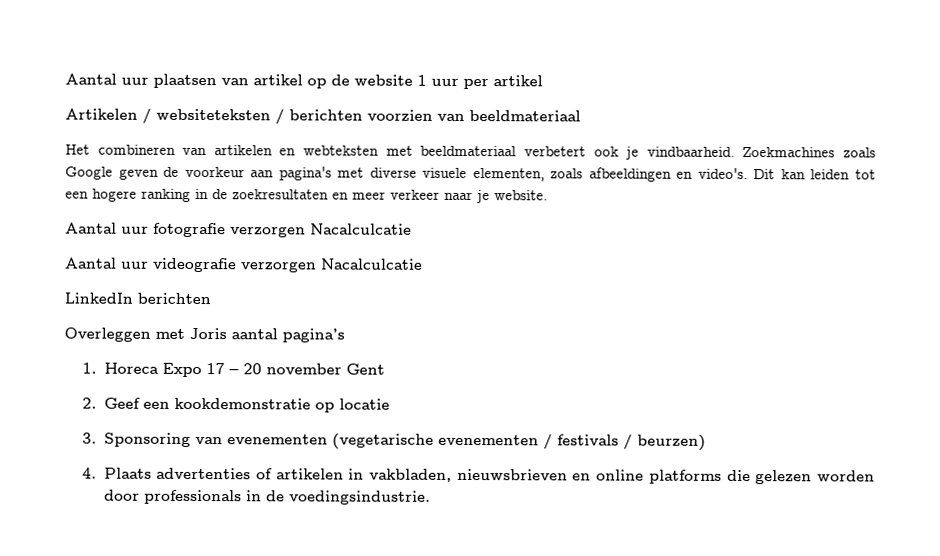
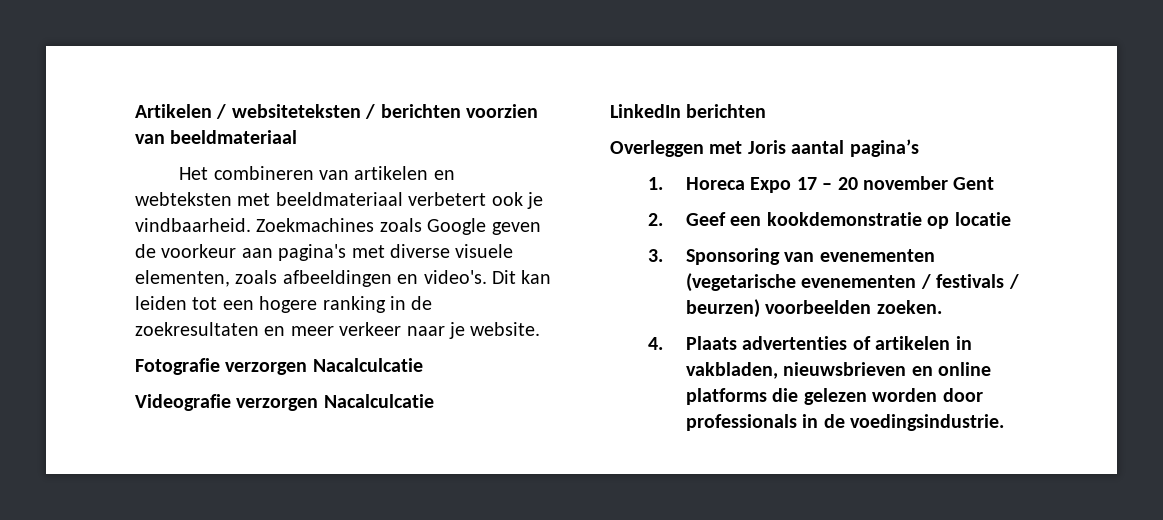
- Aantal uur plaatsen van artikel op de website 1 uur per artikel
- Aantal uur fotografie verzorgen Nacalculcatie
- Aantal uur videografie verzorgen Nacalculcatie
+ Fotografie verzorgen Nacalculcatie
+ Videografie verzorgen Nacalculcatie
- 3. Sponsoring van evenementen (vegetarische evenementen / festivals / beurzen)
+ 3. Sponsoring van evenementen (vegetarische evenementen / festivals / beurzen) voorbeelden zoeken.

